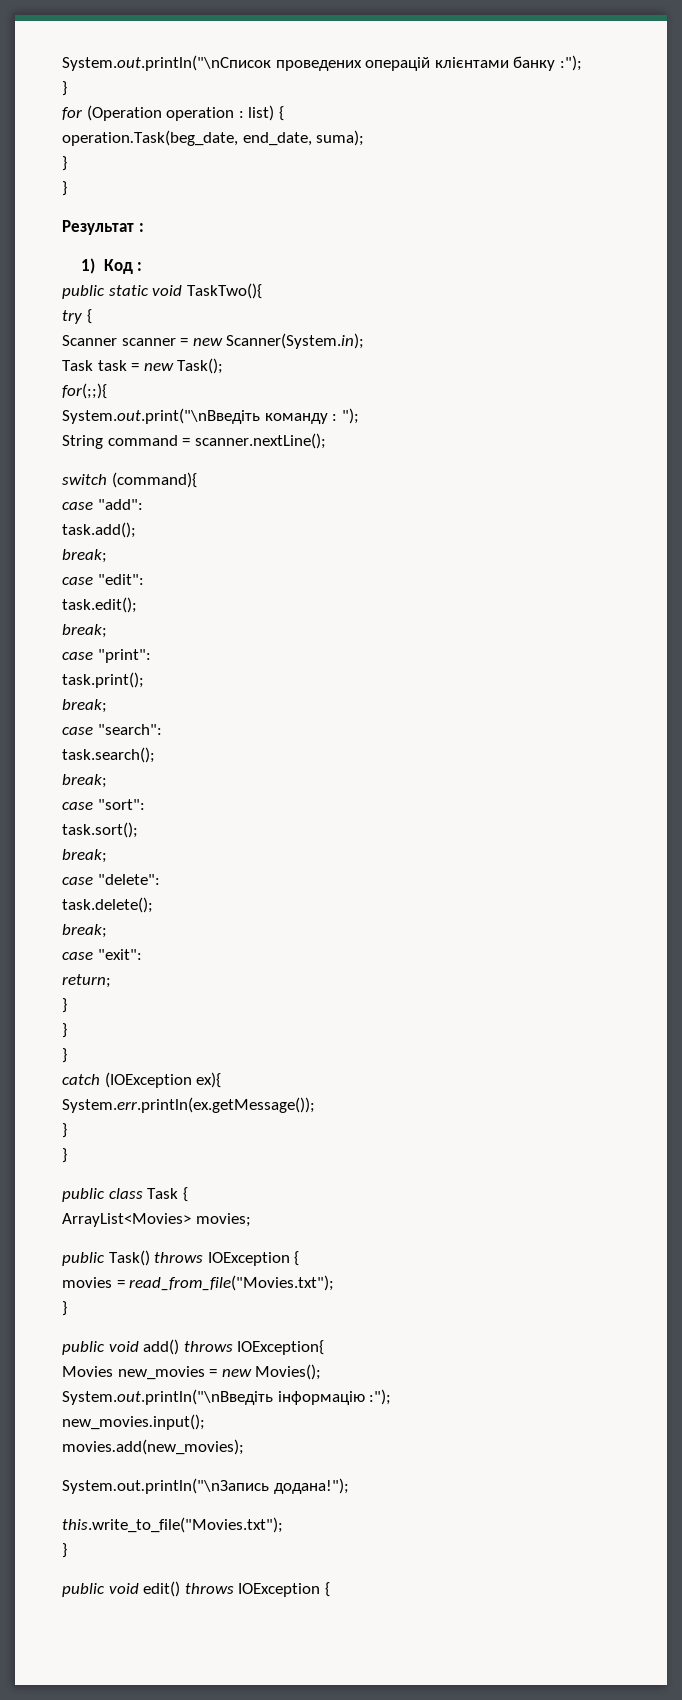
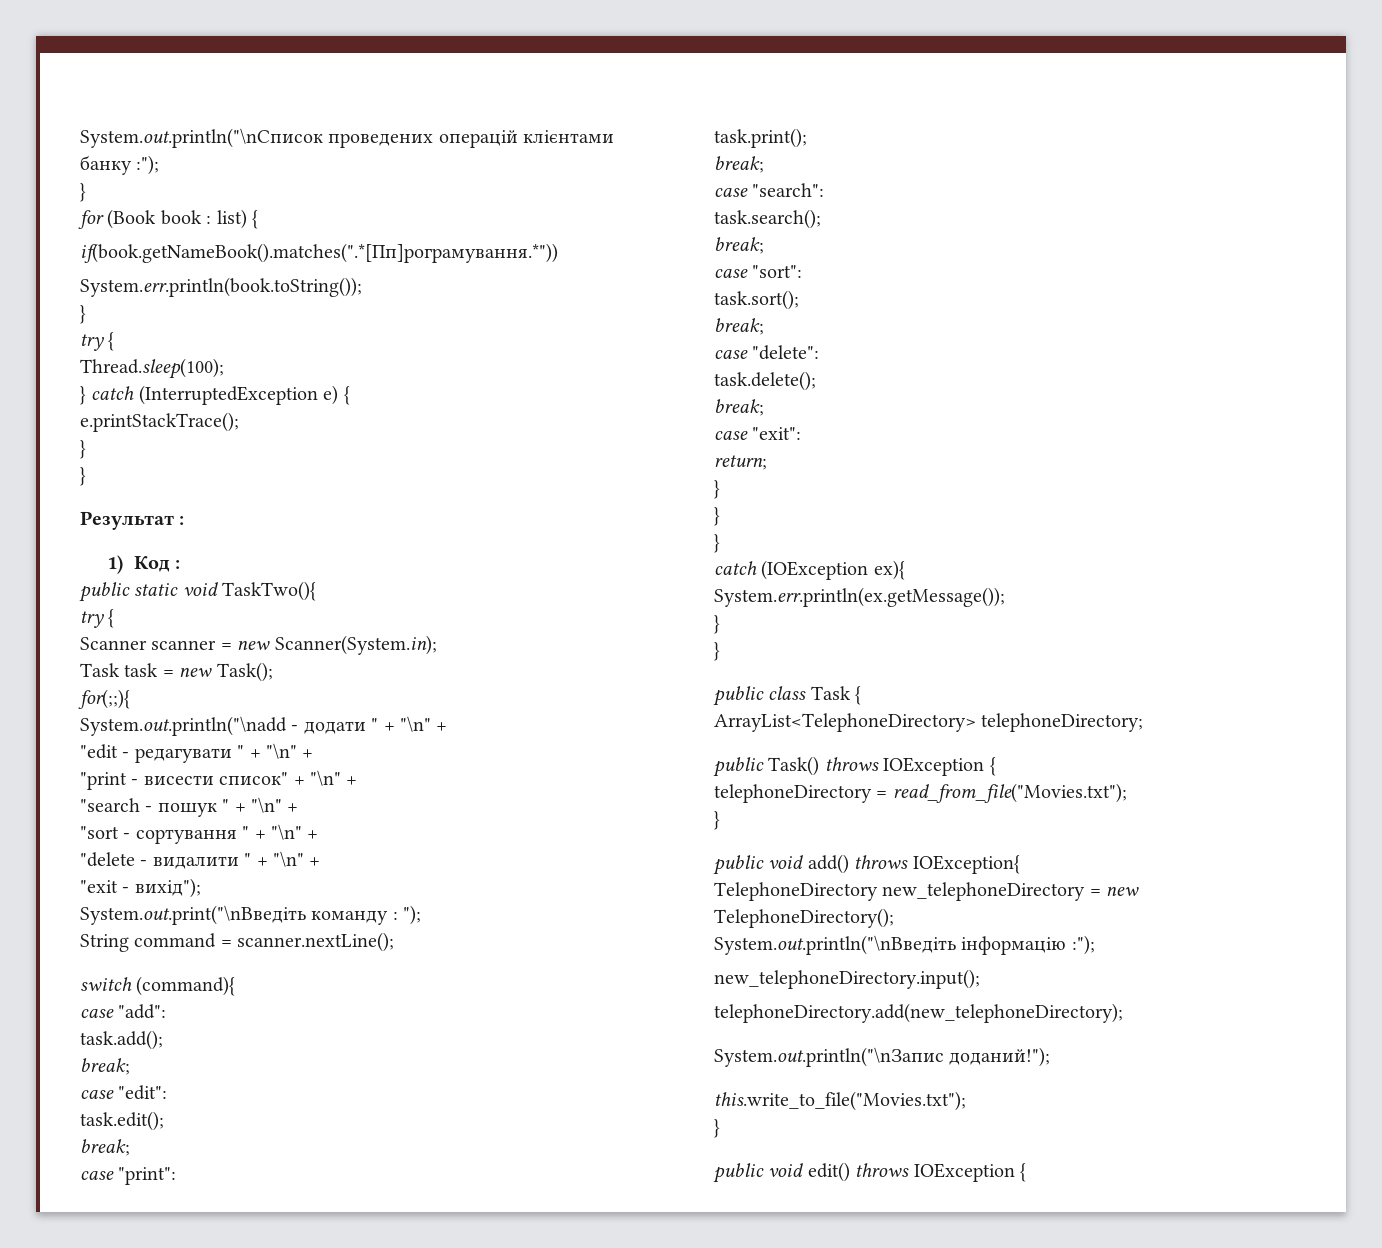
- for (Operation operation : list) {
+ for (Book book : list) {
- operation.Task(beg_date, end_date, suma);
+ if(book.getNameBook().matches(".*[Пп]рограмування.*"))
+ System.err.println(book.toString());
+ }
+ try {
+ Thread.sleep(100);
+ } catch (InterruptedException e) {
+ e.printStackTrace();
+ System.out.println("\nadd - додати " + "\n" +
+ "edit - редагувати " + "\n" +
+ "print - висести список" + "\n" +
+ "search - пошук " + "\n" +
+ "sort - сортування " + "\n" +
+ "delete - видалити " + "\n" +
+ "exit - вихід");
- ArrayList<Movies> movies;
+ ArrayList<TelephoneDirectory> telephoneDirectory;
- movies = read_from_file("Movies.txt");
+ telephoneDirectory = read_from_file("Movies.txt");
- Movies new_movies = new Movies();
+ TelephoneDirectory new_telephoneDirectory = new TelephoneDirectory();
- new_movies.input();
- movies.add(new_movies);
- System.out.println("\nЗапись додана!");
+ new_telephoneDirectory.input();
+ telephoneDirectory.add(new_telephoneDirectory);
+ System.out.println("\nЗапис доданий!");

